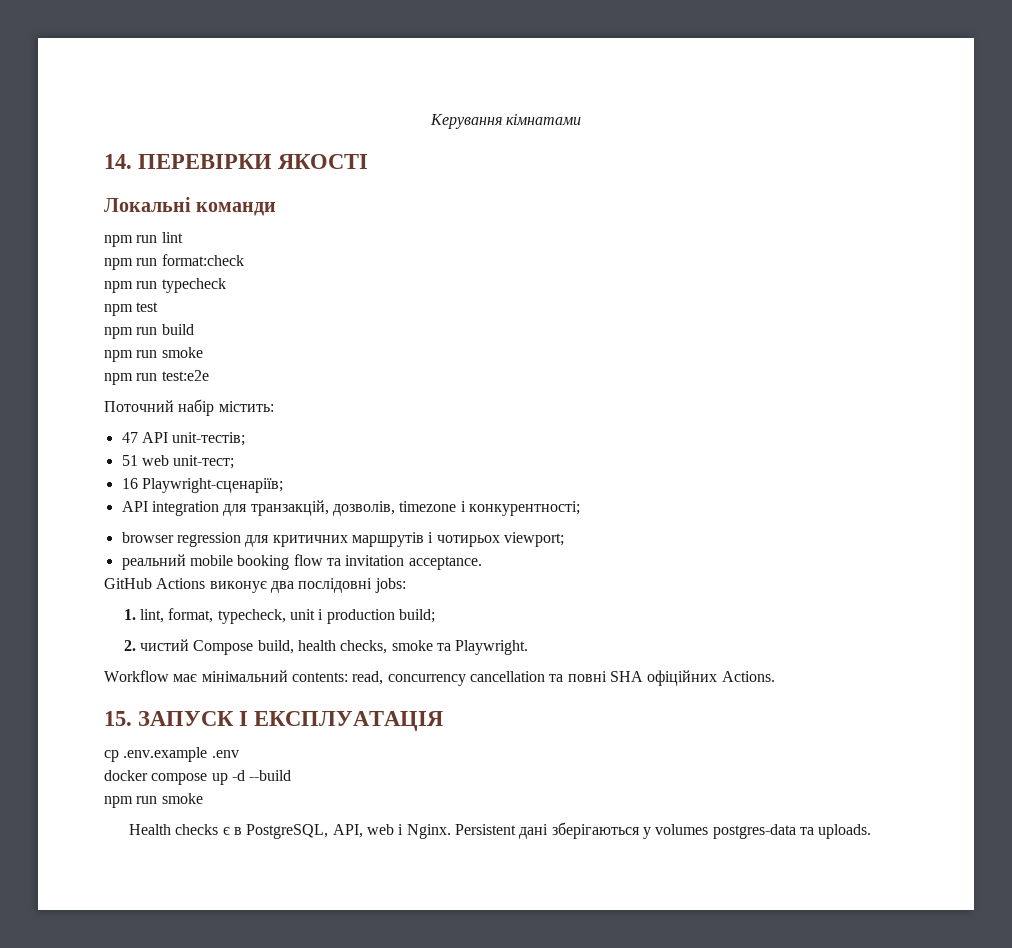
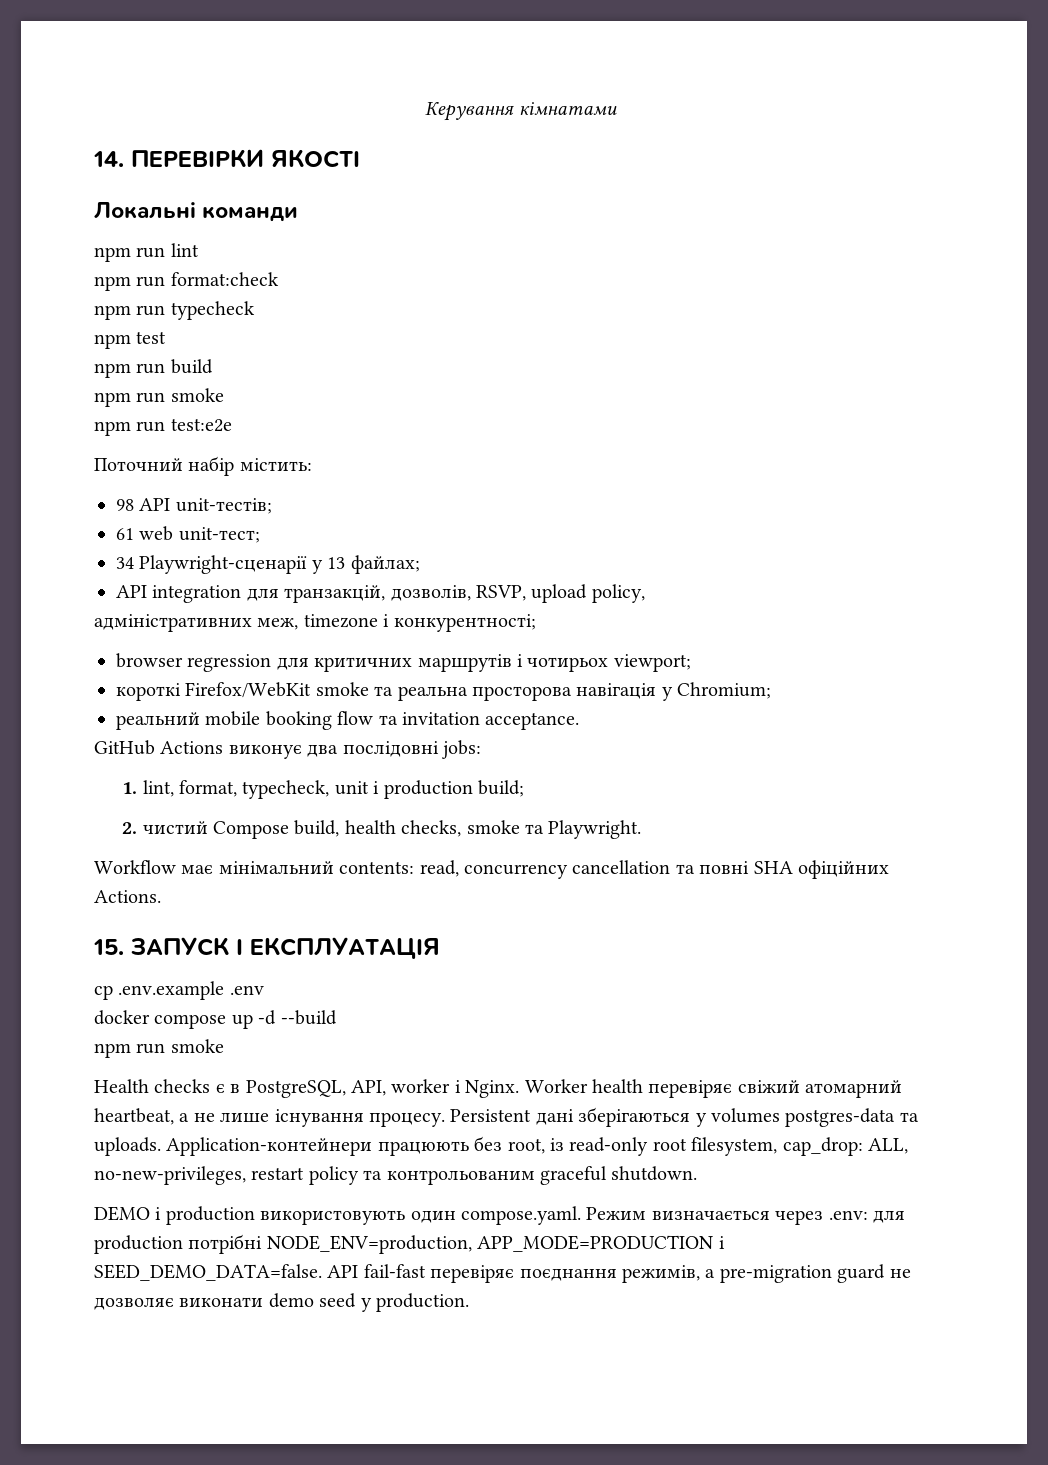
- 47 API unit-тестів;
+ 98 API unit-тестів;
- 51 web unit-тест;
+ 61 web unit-тест;
- 16 Playwright-сценаріїв;
+ 34 Playwright-сценарії у 13 файлах;
- API integration для транзакцій, дозволів, timezone і конкурентності;
+ API integration для транзакцій, дозволів, RSVP, upload policy,
+ адміністративних меж, timezone і конкурентності;
+ короткі Firefox/WebKit smoke та реальна просторова навігація у Chromium;
- Health checks є в PostgreSQL, API, web і Nginx.
+ Health checks є в PostgreSQL, API, worker і Nginx.
+ Worker health перевіряє свіжий атомарний heartbeat, а не лише існування процесу.
+ Application-контейнери працюють без root, із read-only root filesystem, cap_drop: ALL, no-new-privileges, restart policy та контрольованим graceful shutdown.
+ DEMO і production використовують один compose.yaml. Режим визначається через .env: для production потрібні NODE_ENV=production, APP_MODE=PRODUCTION і SEED_DEMO_DATA=false. API fail-fast перевіряє поєднання режимів, а pre-migration guard не дозволяє виконати demo seed у production.

